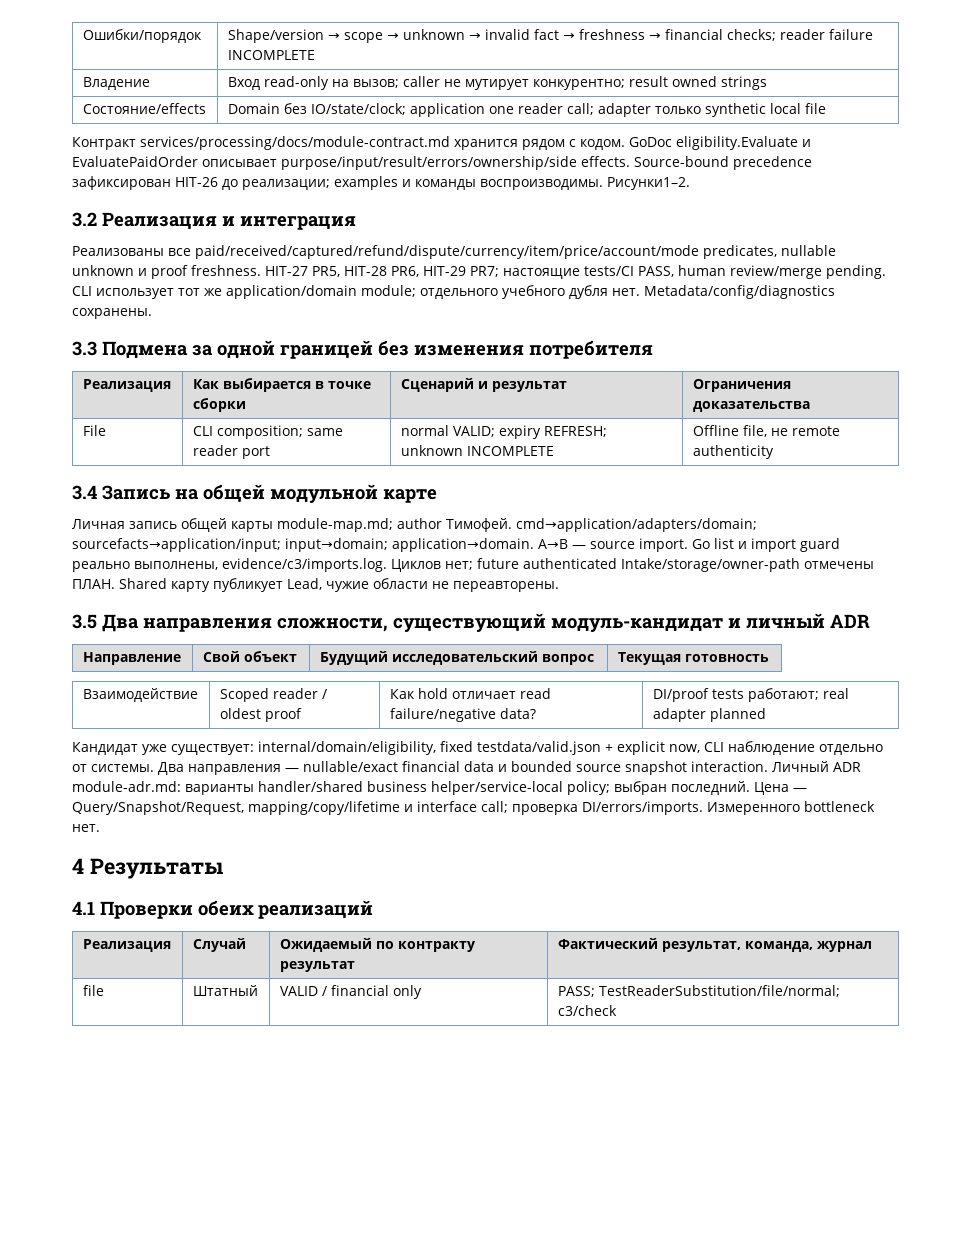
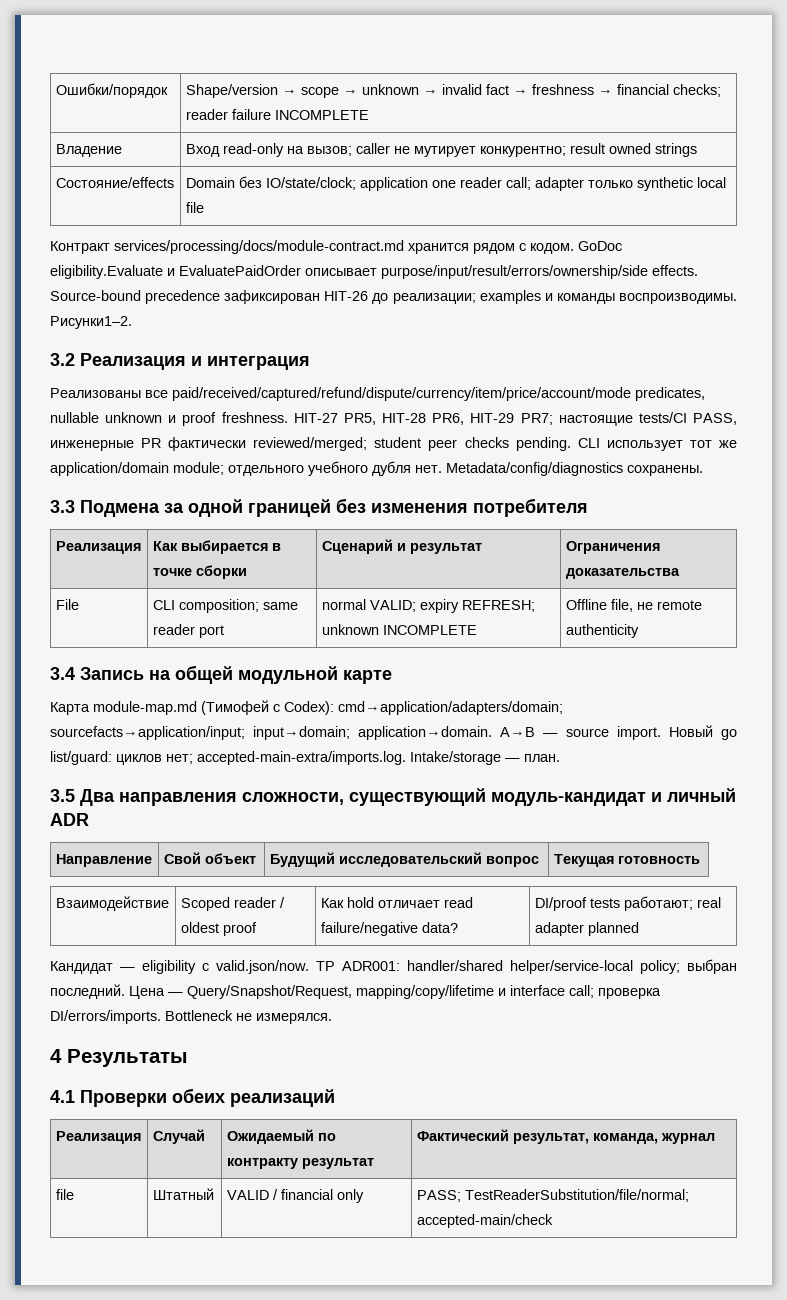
- HIT-27 PR5, HIT-28 PR6, HIT-29 PR7; настоящие tests/CI PASS, human review/merge pending.
+ HIT-27 PR5, HIT-28 PR6, HIT-29 PR7; настоящие tests/CI PASS, инженерные PR фактически reviewed/merged; student peer checks pending.
- Личная запись общей карты module-map.md; author Тимофей. cmd→application/adapters/domain; sourcefacts→application/input; input→domain; application→domain.
+ Карта module-map.md (Тимофей с Codex): cmd→application/adapters/domain; sourcefacts→application/input; input→domain; application→domain.
- Go list и import guard реально выполнены, evidence/c3/imports.log. Циклов нет; future authenticated Intake/storage/owner-path отмечены ПЛАН. Shared карту публикует Lead, чужие области не переавторены.
+ Новый go list/guard: циклов нет; accepted-main-extra/imports.log. Intake/storage — план.
- Кандидат уже существует: internal/domain/eligibility, fixed testdata/valid.json + explicit now, CLI наблюдение отдельно от системы. Два направления — nullable/exact financial data и bounded source snapshot interaction. Личный ADR module-adr.md: варианты handler/shared business helper/service-local policy; выбран последний.
+ Кандидат — eligibility с valid.json/now. TP ADR001: handler/shared helper/service-local policy; выбран последний.
- Измеренного bottleneck нет.
+ Bottleneck не измерялся.
- file | Штатный | VALID / financial only | PASS; TestReaderSubstitution/file/normal; c3/check
+ file | Штатный | VALID / financial only | PASS; TestReaderSubstitution/file/normal; accepted-main/check

